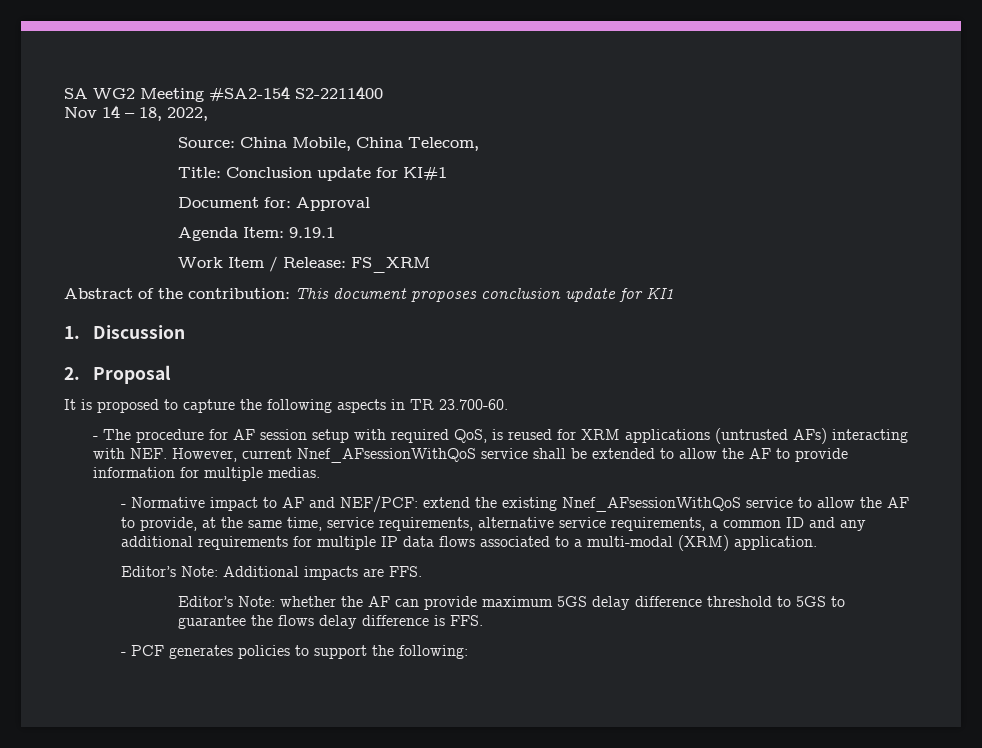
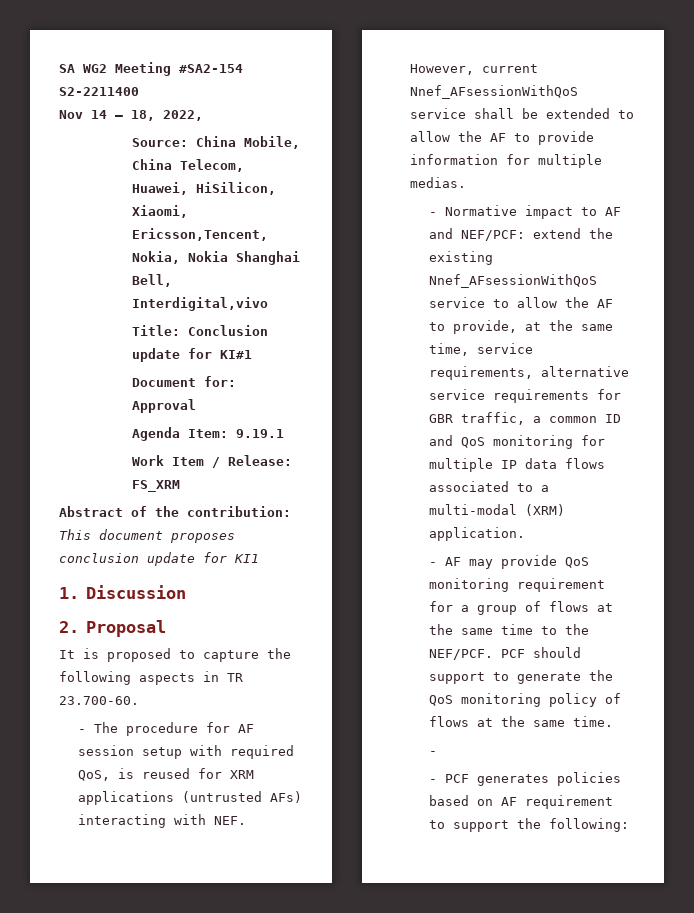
- Source: China Mobile, China Telecom,
+ Source: China Mobile, China Telecom, Huawei, HiSilicon, Xiaomi, Ericsson,Tencent, Nokia, Nokia Shanghai Bell, Interdigital,vivo
- - Normative impact to AF and NEF/PCF: extend the existing Nnef_AFsessionWithQoS service to allow the AF to provide, at the same time, service requirements, alternative service requirements, a common ID and any additional requirements for multiple IP data flows associated to a multi-modal (XRM) application.
+ - Normative impact to AF and NEF/PCF: extend the existing Nnef_AFsessionWithQoS service to allow the AF to provide, at the same time, service requirements, alternative service requirements for GBR traffic, a common ID and QoS monitoring for multiple IP data flows associated to a multi-modal (XRM) application.
- Editor’s Note: Additional impacts are FFS.
- Editor’s Note: whether the AF can provide maximum 5GS delay difference threshold to 5GS to guarantee the flows delay difference is FFS.
+ - AF may provide QoS monitoring requirement for a group of flows at the same time to the NEF/PCF. PCF should support to generate the QoS monitoring policy of flows at the same time.
+ -
- - PCF generates policies to support the following:
+ - PCF generates policies based on AF requirement to support the following:

